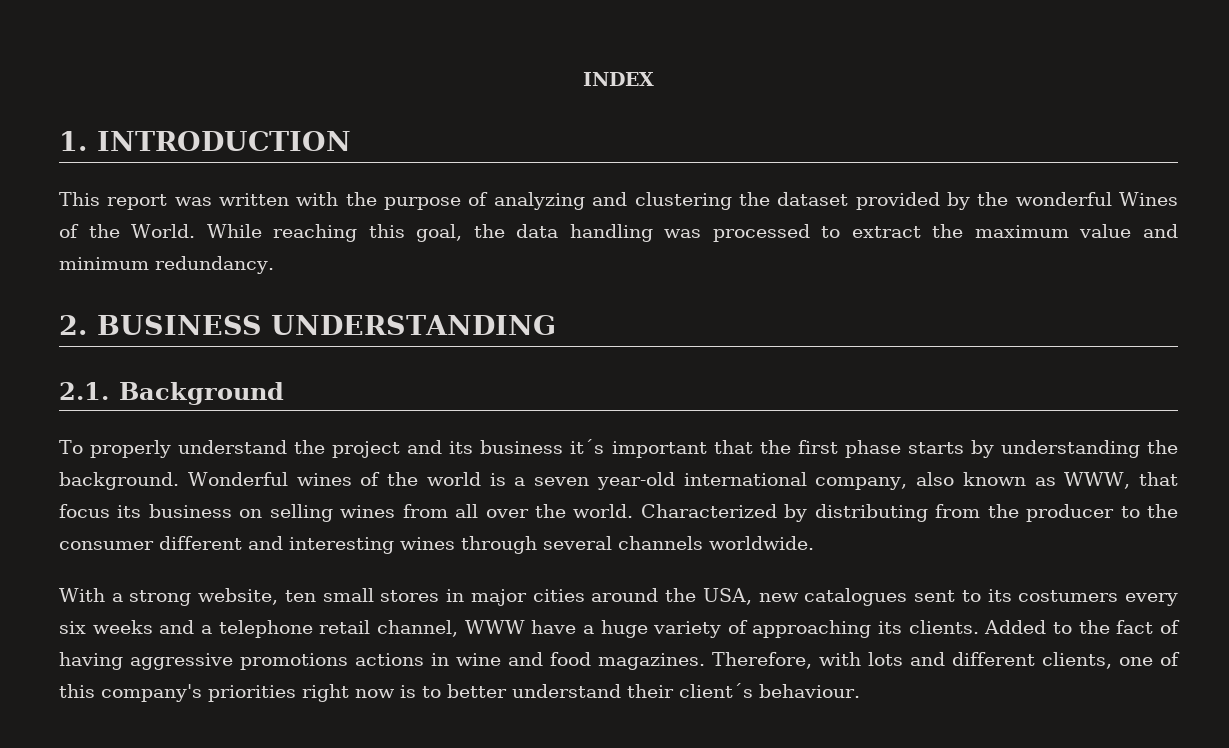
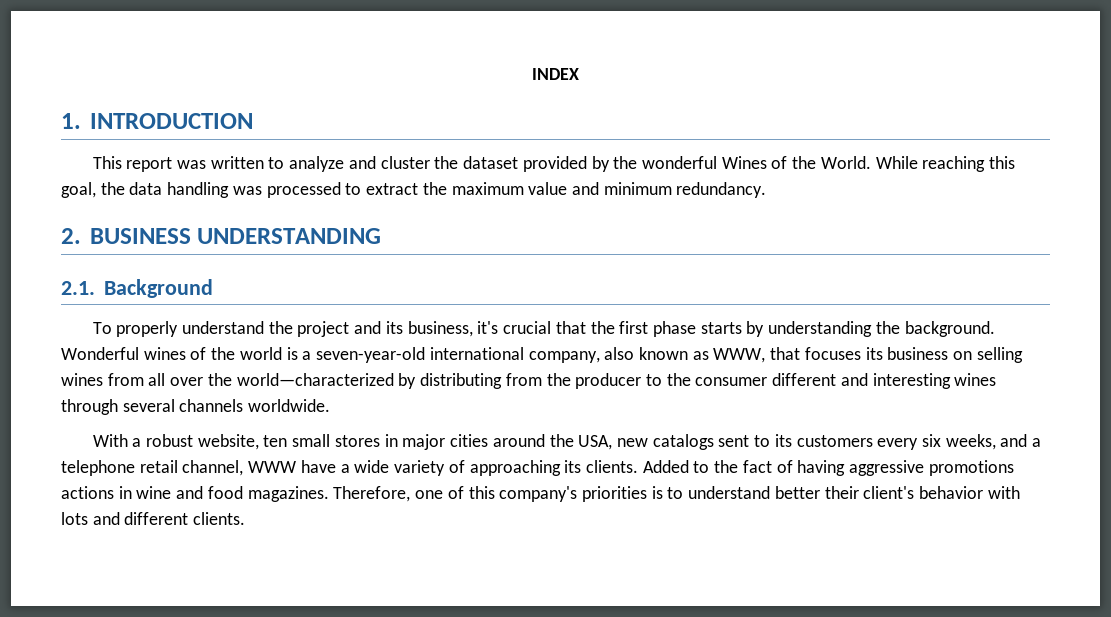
- This report was written with the purpose of analyzing and clustering the dataset provided by the wonderful Wines of the World.
+ This report was written to analyze and cluster the dataset provided by the wonderful Wines of the World.
- To properly understand the project and its business it´s important that the first phase starts by understanding the background.
+ To properly understand the project and its business, it's crucial that the first phase starts by understanding the background.
- Wonderful wines of the world is a seven year-old international company, also known as WWW, that focus its business on selling wines from all over the world. Characterized by distributing from the producer to the consumer different and interesting wines through several channels worldwide.
+ Wonderful wines of the world is a seven-year-old international company, also known as WWW, that focuses its business on selling wines from all over the world—characterized by distributing from the producer to the consumer different and interesting wines through several channels worldwide.
- With a strong website, ten small stores in major cities around the USA, new catalogues sent to its costumers every six weeks and a telephone retail channel, WWW have a huge variety of approaching its clients.
+ With a robust website, ten small stores in major cities around the USA, new catalogs sent to its customers every six weeks, and a telephone retail channel, WWW have a wide variety of approaching its clients.
- Therefore, with lots and different clients, one of this company's priorities right now is to better understand their client´s behaviour.
+ Therefore, one of this company's priorities is to understand better their client's behavior with lots and different clients.

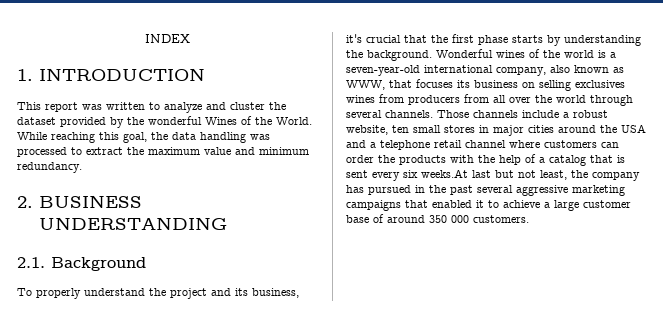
- Wonderful wines of the world is a seven-year-old international company, also known as WWW, that focuses its business on selling wines from all over the world—characterized by distributing from the producer to the consumer different and interesting wines through several channels worldwide.
- With a robust website, ten small stores in major cities around the USA, new catalogs sent to its customers every six weeks, and a telephone retail channel, WWW have a wide variety of approaching its clients. Added to the fact of having aggressive promotions actions in wine and food magazines. Therefore, one of this company's priorities is to understand better their client's behavior with lots and different clients.
+ Wonderful wines of the world is a seven-year-old international company, also known as WWW, that focuses its business on selling exclusives wines from producers from all over the world through several channels. Those channels include a robust website, ten small stores in major cities around the USA and a telephone retail channel where customers can order the products with the help of a catalog that is sent every six weeks.At last but not least, the company has pursued in the past several aggressive marketing campaigns that enabled it to achieve a large customer base of around 350 000 customers.

